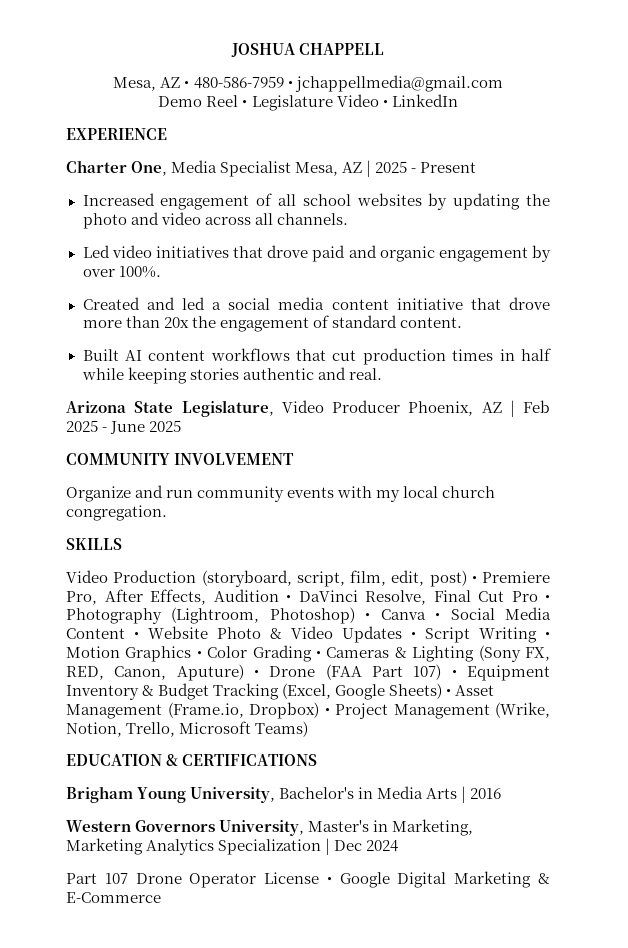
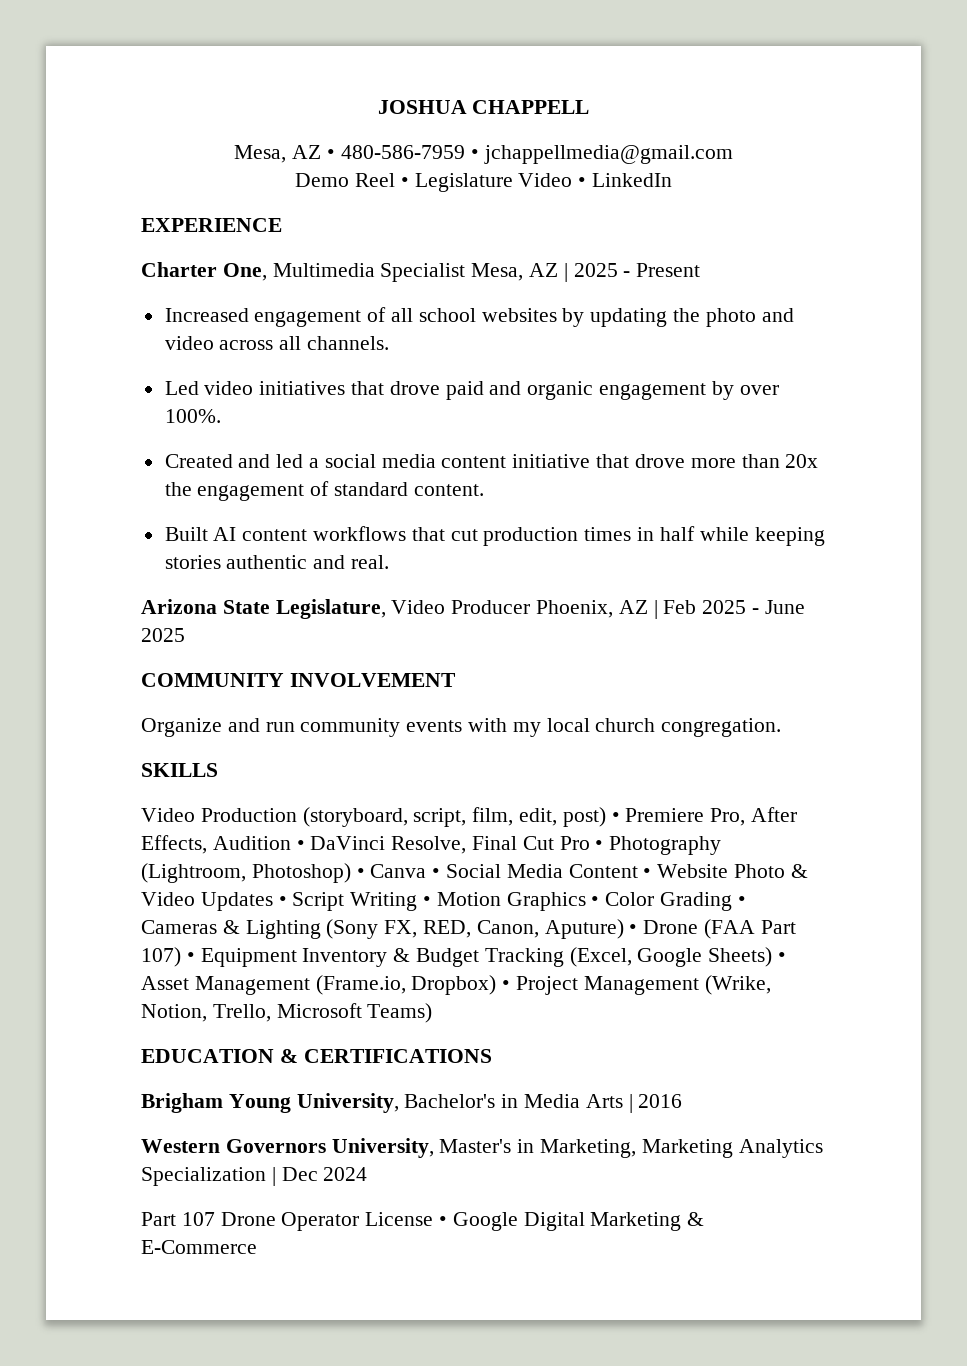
- Charter One, Media Specialist Mesa, AZ | 2025 - Present
+ Charter One, Multimedia Specialist Mesa, AZ | 2025 - Present

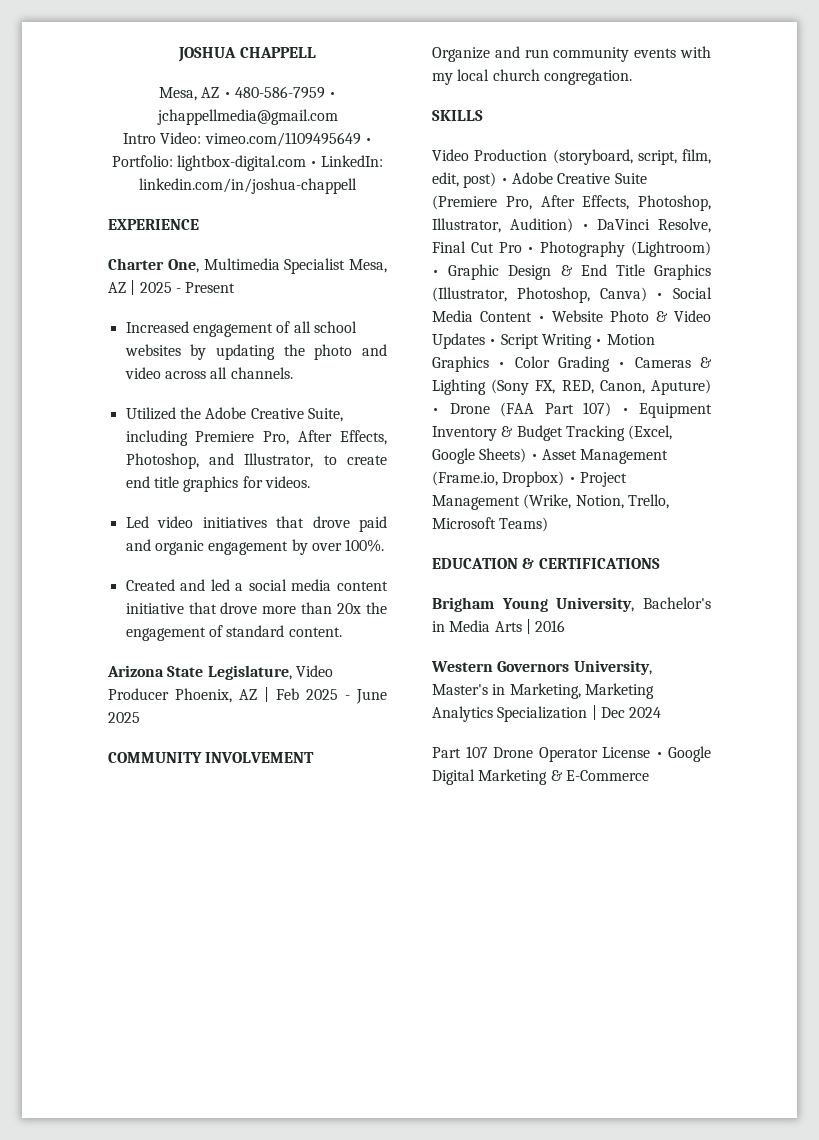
- Demo Reel • Legislature Video • LinkedIn
+ Intro Video: vimeo.com/1109495649 • Portfolio: lightbox-digital.com • LinkedIn: linkedin.com/in/joshua-chappell
+ Utilized the Adobe Creative Suite, including Premiere Pro, After Effects, Photoshop, and Illustrator, to create end title graphics for videos.
- Built AI content workflows that cut production times in half while keeping stories authentic and real.
- Video Production (storyboard, script, film, edit, post) • Premiere Pro, After Effects, Audition • DaVinci Resolve, Final Cut Pro • Photography (Lightroom, Photoshop) • Canva • Social Media Content • Website Photo & Video Updates • Script Writing • Motion Graphics • Color Grading • Cameras & Lighting (Sony FX, RED, Canon, Aputure) • Drone (FAA Part 107) • Equipment Inventory & Budget Tracking (Excel, Google Sheets) • Asset Management (Frame.io, Dropbox) • Project Management (Wrike, Notion, Trello, Microsoft Teams)
+ Video Production (storyboard, script, film, edit, post) • Adobe Creative Suite (Premiere Pro, After Effects, Photoshop, Illustrator, Audition) • DaVinci Resolve, Final Cut Pro • Photography (Lightroom) • Graphic Design & End Title Graphics (Illustrator, Photoshop, Canva) • Social Media Content • Website Photo & Video Updates • Script Writing • Motion Graphics • Color Grading • Cameras & Lighting (Sony FX, RED, Canon, Aputure) • Drone (FAA Part 107) • Equipment Inventory & Budget Tracking (Excel, Google Sheets) • Asset Management (Frame.io, Dropbox) • Project Management (Wrike, Notion, Trello, Microsoft Teams)

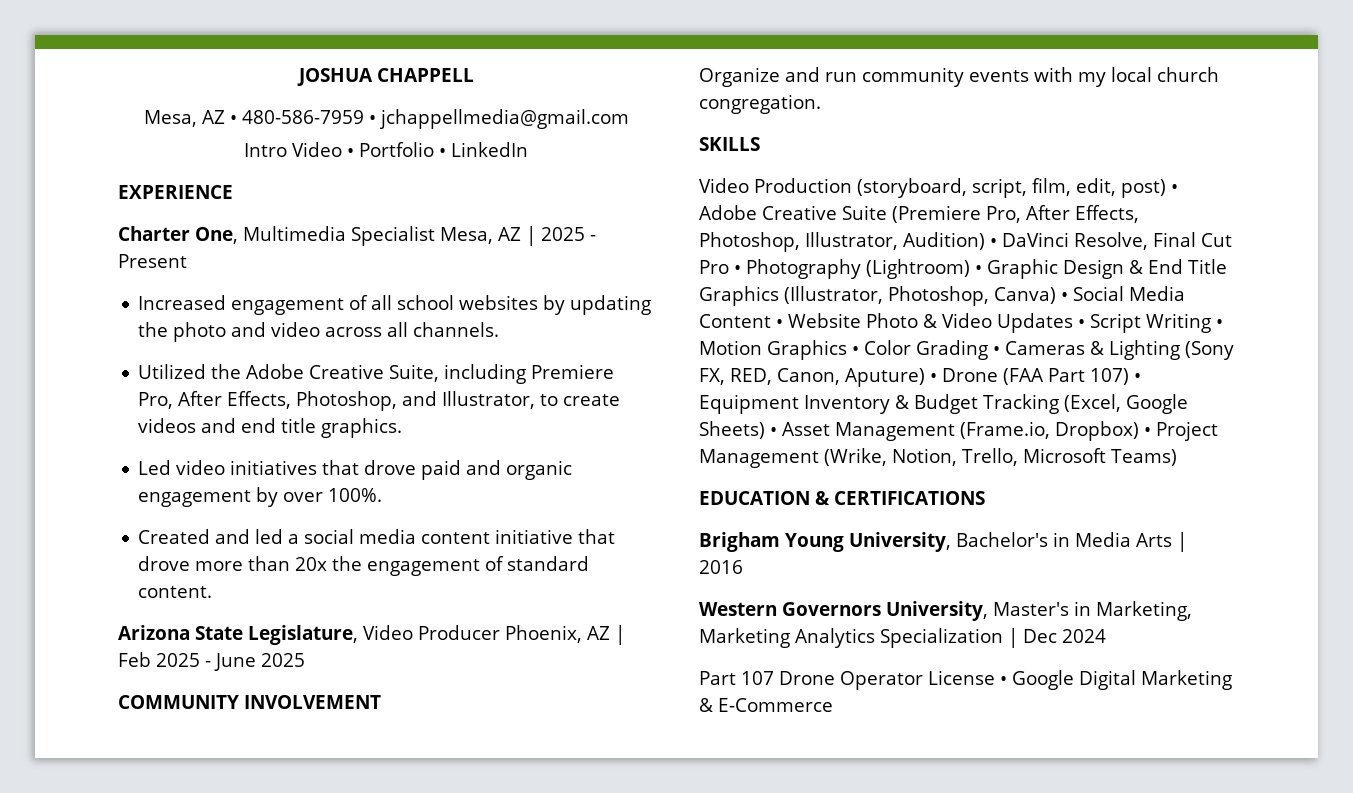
- Intro Video: vimeo.com/1109495649 • Portfolio: lightbox-digital.com • LinkedIn: linkedin.com/in/joshua-chappell
+ Intro Video • Portfolio • LinkedIn
- Utilized the Adobe Creative Suite, including Premiere Pro, After Effects, Photoshop, and Illustrator, to create end title graphics for videos.
+ Utilized the Adobe Creative Suite, including Premiere Pro, After Effects, Photoshop, and Illustrator, to create videos and end title graphics.

